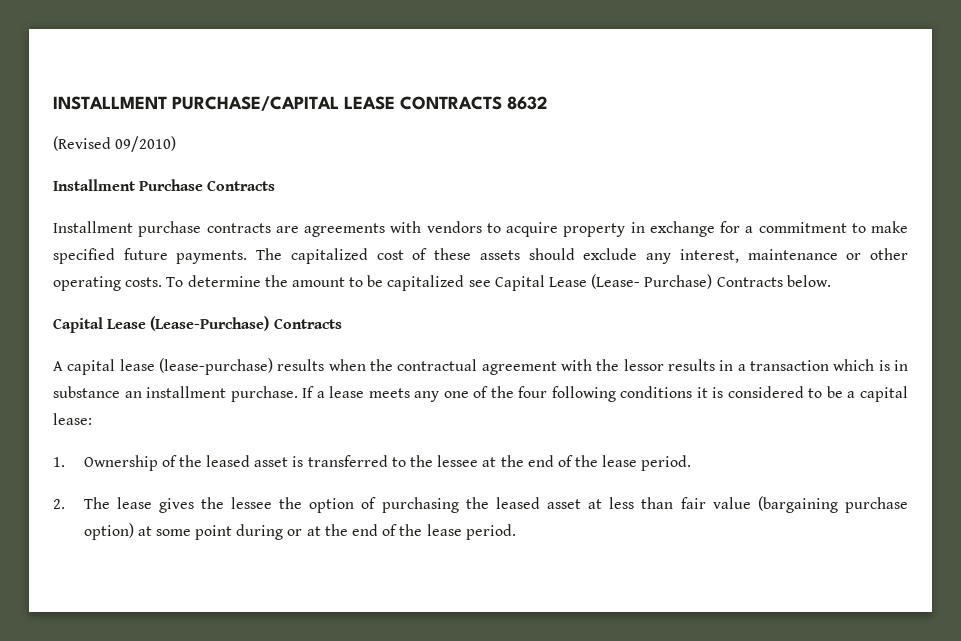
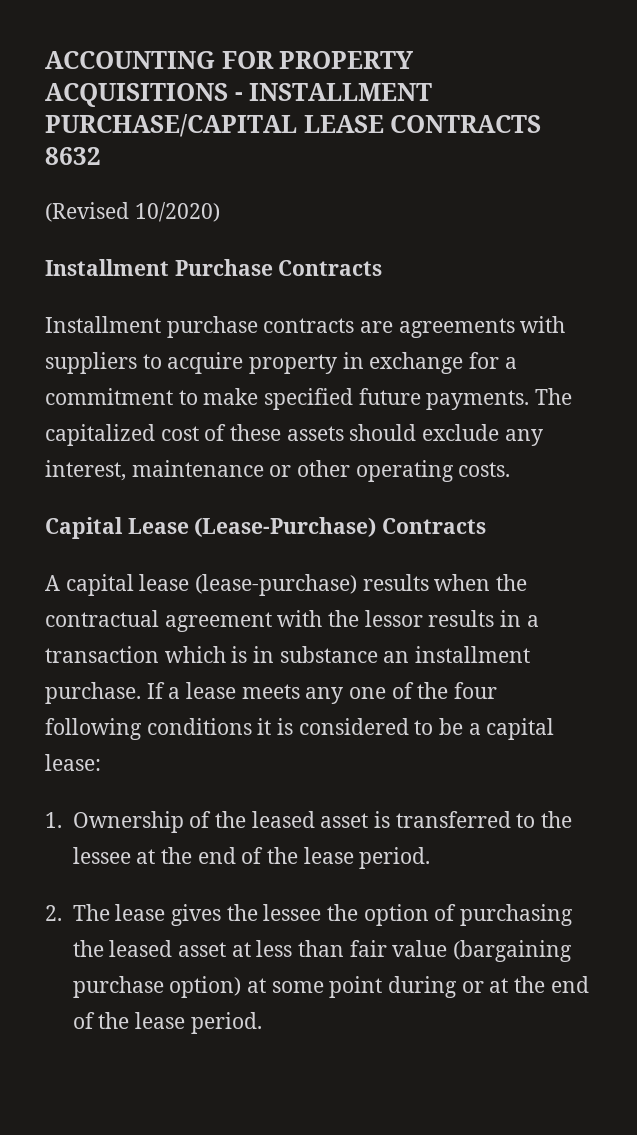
- INSTALLMENT PURCHASE/CAPITAL LEASE CONTRACTS 8632
+ ACCOUNTING FOR PROPERTY ACQUISITIONS - INSTALLMENT PURCHASE/CAPITAL LEASE CONTRACTS 8632
- (Revised 09/2010)
+ (Revised 10/2020)
- Installment purchase contracts are agreements with vendors to acquire property in exchange for a commitment to make specified future payments.
+ Installment purchase contracts are agreements with suppliers to acquire property in exchange for a commitment to make specified future payments.
- To determine the amount to be capitalized see Capital Lease (Lease- Purchase) Contracts below.

